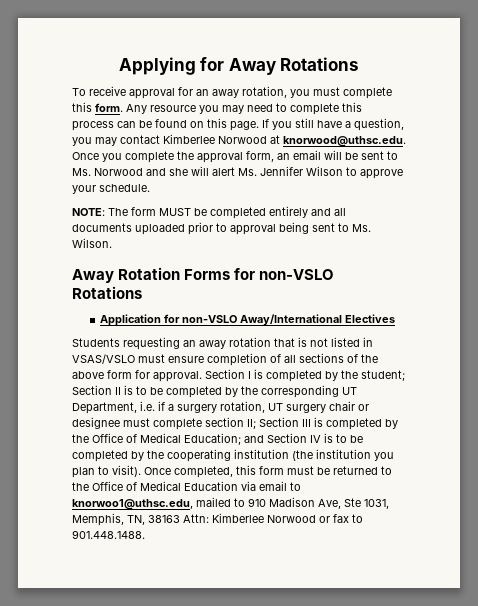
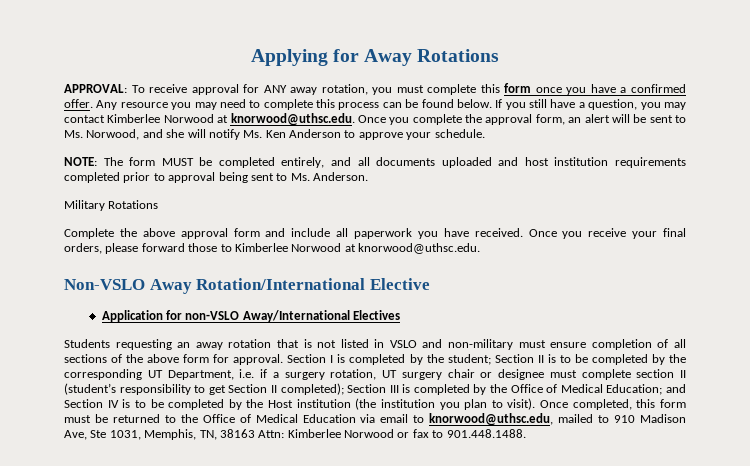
- To receive approval for an away rotation, you must complete this form.
+ APPROVAL: To receive approval for ANY away rotation, you must complete this form once you have a confirmed offer.
- Any resource you may need to complete this process can be found on this page.
+ Any resource you may need to complete this process can be found below.
- If you still have a question, you may contact Kimberlee Norwood at knorwood@uthsc.edu. Once you complete the approval form, an email will be sent to Ms. Norwood and she will alert Ms. Jennifer Wilson to approve your schedule.
+ If you still have a question, you may contact Kimberlee Norwood at knorwood@uthsc.edu. Once you complete the approval form, an alert will be sent to Ms. Norwood, and she will notify Ms. Ken Anderson to approve your schedule.
- NOTE: The form MUST be completed entirely and all documents uploaded prior to approval being sent to Ms. Wilson.
- Away Rotation Forms for non-VSLO Rotations
+ NOTE: The form MUST be completed entirely, and all documents uploaded and host institution requirements completed prior to approval being sent to Ms. Anderson.
+ Military Rotations
+ Complete the above approval form and include all paperwork you have received. Once you receive your final orders, please forward those to Kimberlee Norwood at knorwood@uthsc.edu.
+ Non-VSLO Away Rotation/International Elective
- Students requesting an away rotation that is not listed in VSAS/VSLO must ensure completion of all sections of the above form for approval.
+ Students requesting an away rotation that is not listed in VSLO and non-military must ensure completion of all sections of the above form for approval.
- Section I is completed by the student; Section II is to be completed by the corresponding UT Department, i.e. if a surgery rotation, UT surgery chair or designee must complete section II; Section III is completed by the Office of Medical Education; and Section IV is to be completed by the cooperating institution (the institution you plan to visit).
+ Section I is completed by the student; Section II is to be completed by the corresponding UT Department, i.e. if a surgery rotation, UT surgery chair or designee must complete section II (student’s responsibility to get Section II completed); Section III is completed by the Office of Medical Education; and Section IV is to be completed by the Host institution (the institution you plan to visit).
- Once completed, this form must be returned to the Office of Medical Education via email to knorwoo1@uthsc.edu, mailed to 910 Madison Ave, Ste 1031, Memphis, TN, 38163 Attn: Kimberlee Norwood or fax to 901.448.1488.
+ Once completed, this form must be returned to the Office of Medical Education via email to knorwood@uthsc.edu, mailed to 910 Madison Ave, Ste 1031, Memphis, TN, 38163 Attn: Kimberlee Norwood or fax to 901.448.1488.

